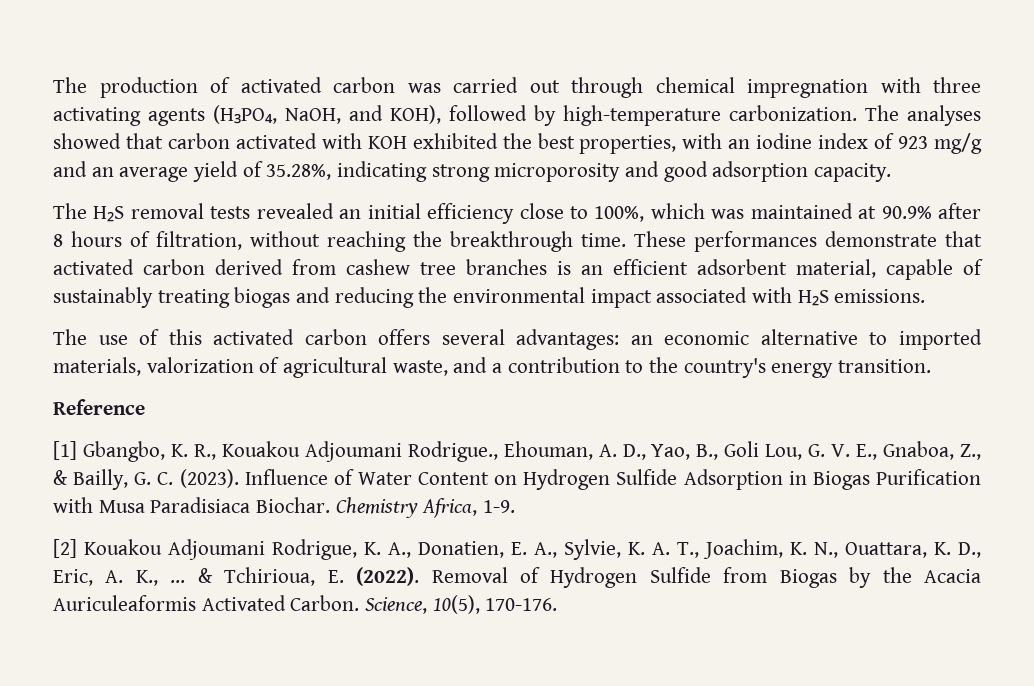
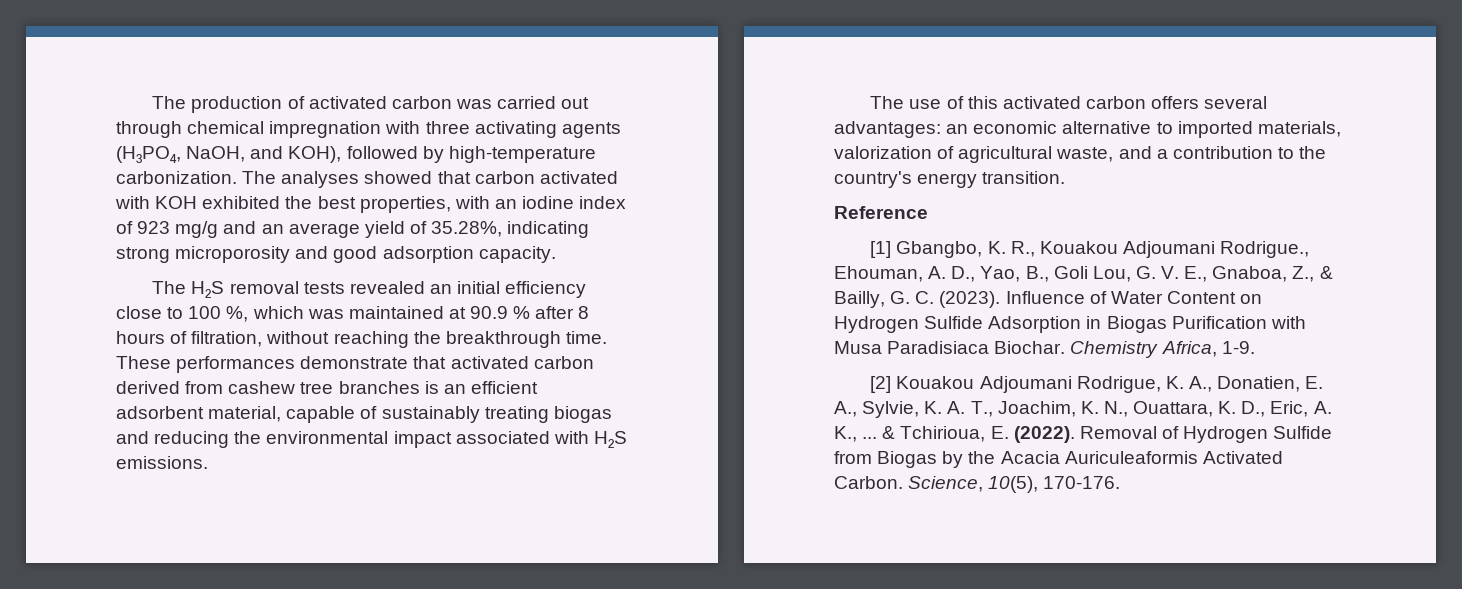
- The H₂S removal tests revealed an initial efficiency close to 100%, which was maintained at 90.9% after 8 hours of filtration, without reaching the breakthrough time.
+ The H₂S removal tests revealed an initial efficiency close to 100 %, which was maintained at 90.9 % after 8 hours of filtration, without reaching the breakthrough time.

